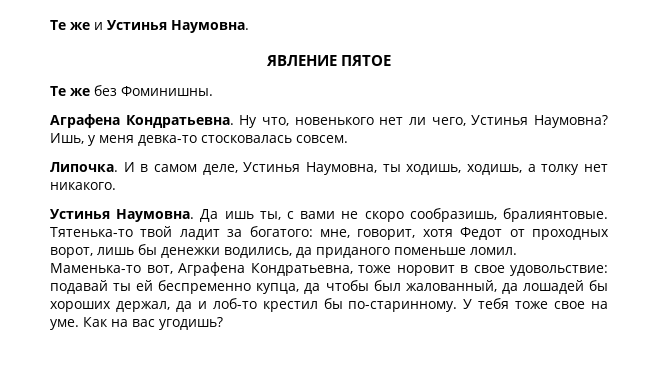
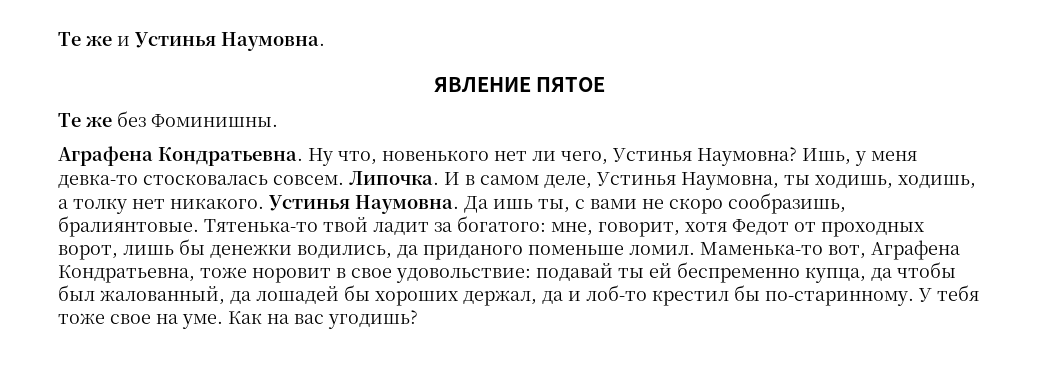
- Ишь, у меня девка-то стосковалась совсем.
- Липочка.
+ Ишь, у меня девка-то стосковалась совсем. Липочка.
- И в самом деле, Устинья Наумовна, ты ходишь, ходишь, а толку нет никакого.
- Устинья Наумовна.
+ И в самом деле, Устинья Наумовна, ты ходишь, ходишь, а толку нет никакого. Устинья Наумовна.

